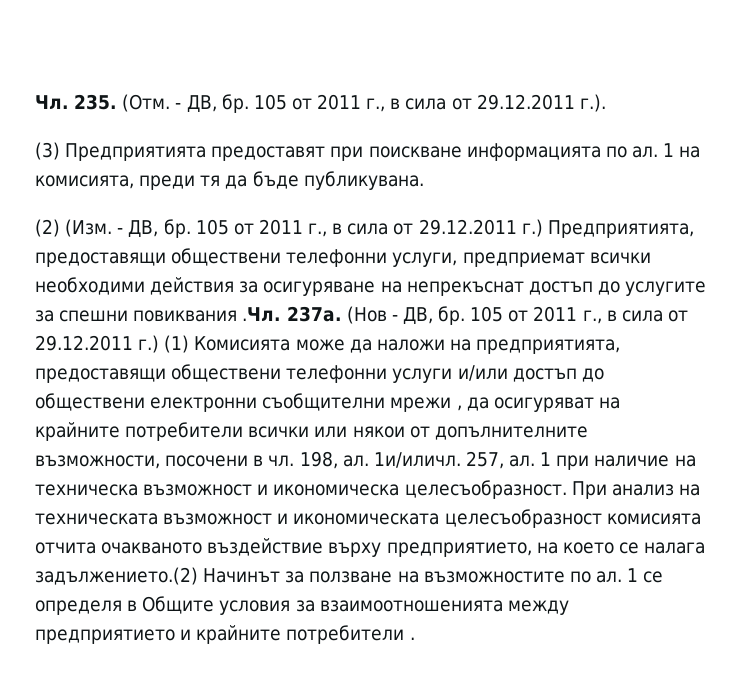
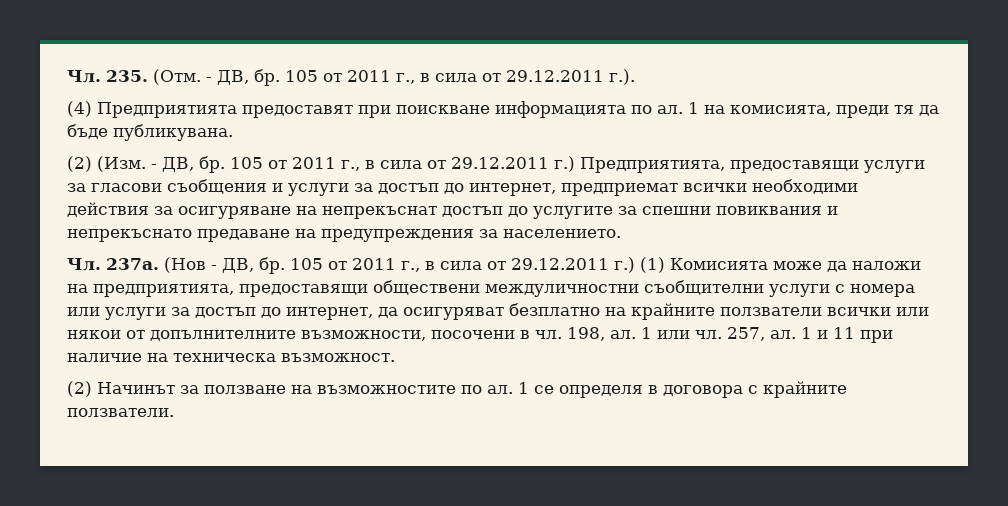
- (3) Предприятията предоставят при поискване информацията по ал.
+ (4) Предприятията предоставят при поискване информацията по ал.
- 105 от 2011 г., в сила от 29.12.2011 г.) Предприятията, предоставящи обществени телефонни услуги, предприемат всички необходими действия за осигуряване на непрекъснат достъп до услугите за спешни повиквания .Чл. 237а.
+ 105 от 2011 г., в сила от 29.12.2011 г.) Предприятията, предоставящи услуги за гласови съобщения и услуги за достъп до интернет, предприемат всички необходими действия за осигуряване на непрекъснат достъп до услугите за спешни повиквания и непрекъснато предаване на предупреждения за населението.
+ Чл. 237а.
- 105 от 2011 г., в сила от 29.12.2011 г.) (1) Комисията може да наложи на предприятията, предоставящи обществени телефонни услуги и/или достъп до обществени електронни съобщителни мрежи , да осигуряват на крайните потребители всички или някои от допълнителните възможности, посочени в чл.
+ 105 от 2011 г., в сила от 29.12.2011 г.) (1) Комисията може да наложи на предприятията, предоставящи обществени междуличностни съобщителни услуги с номера или услуги за достъп до интернет, да осигуряват безплатно на крайните ползватели всички или някои от допълнителните възможности, посочени в чл.
- 1и/иличл.
+ 1 или чл.
- 1 при наличие на техническа възможност и икономическа целесъобразност. При анализ на техническата възможност и икономическата целесъобразност комисията отчита очакваното въздействие върху предприятието, на което се налага задължението.(2) Начинът за ползване на възможностите по ал.
+ 1 и 11 при наличие на техническа възможност.
+ (2) Начинът за ползване на възможностите по ал.
- 1 се определя в Общите условия за взаимоотношенията между предприятието и крайните потребители .
+ 1 се определя в договора с крайните ползватели.

